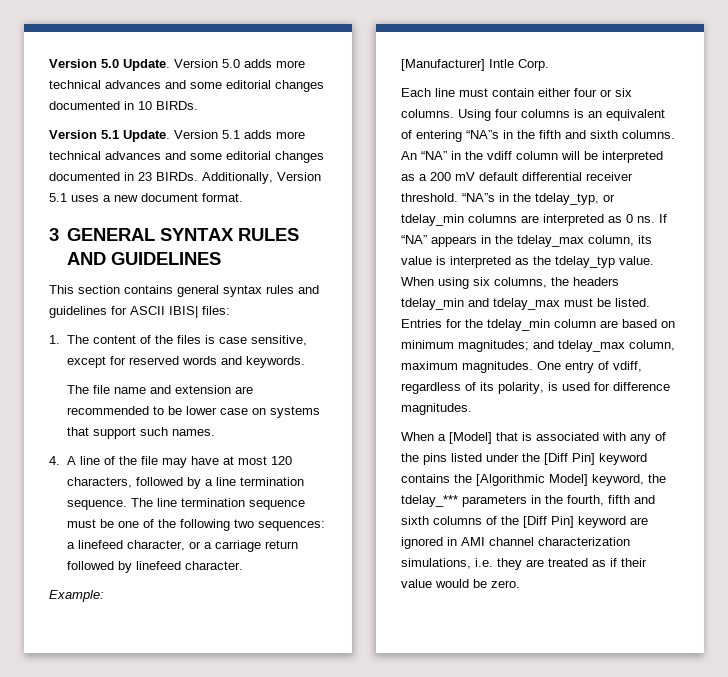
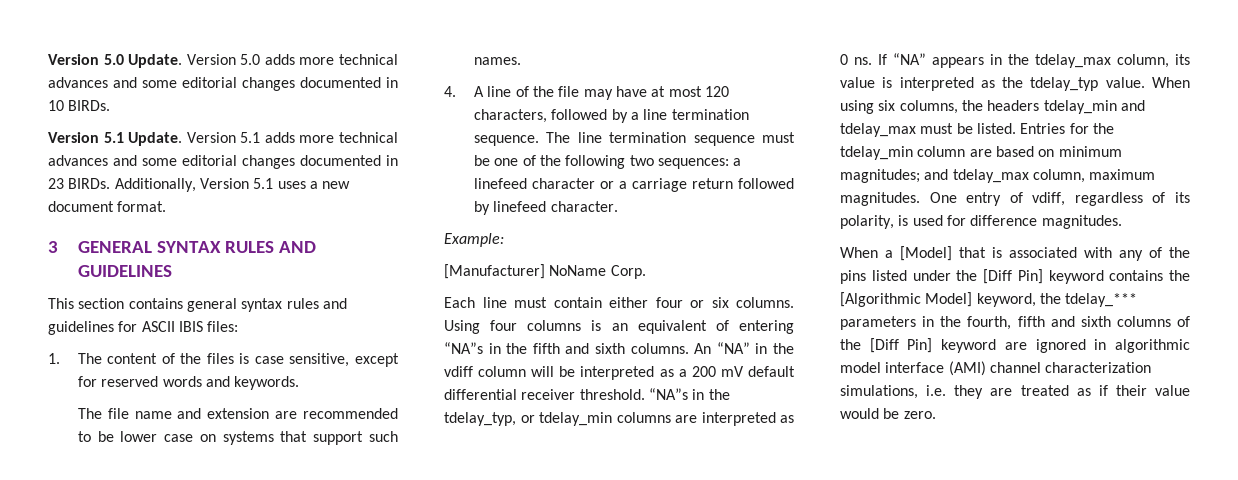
- This section contains general syntax rules and guidelines for ASCII IBIS| files:
+ This section contains general syntax rules and guidelines for ASCII IBIS files:
- The line termination sequence must be one of the following two sequences: a linefeed character, or a carriage return followed by linefeed character.
+ The line termination sequence must be one of the following two sequences: a linefeed character or a carriage return followed by linefeed character.
- [Manufacturer] Intle Corp.
+ [Manufacturer] NoName Corp.
- When a [Model] that is associated with any of the pins listed under the [Diff Pin] keyword contains the [Algorithmic Model] keyword, the tdelay_*** parameters in the fourth, fifth and sixth columns of the [Diff Pin] keyword are ignored in AMI channel characterization simulations, i.e. they are treated as if their value would be zero.
+ When a [Model] that is associated with any of the pins listed under the [Diff Pin] keyword contains the [Algorithmic Model] keyword, the tdelay_*** parameters in the fourth, fifth and sixth columns of the [Diff Pin] keyword are ignored in algorithmic model interface (AMI) channel characterization simulations, i.e. they are treated as if their value would be zero.

